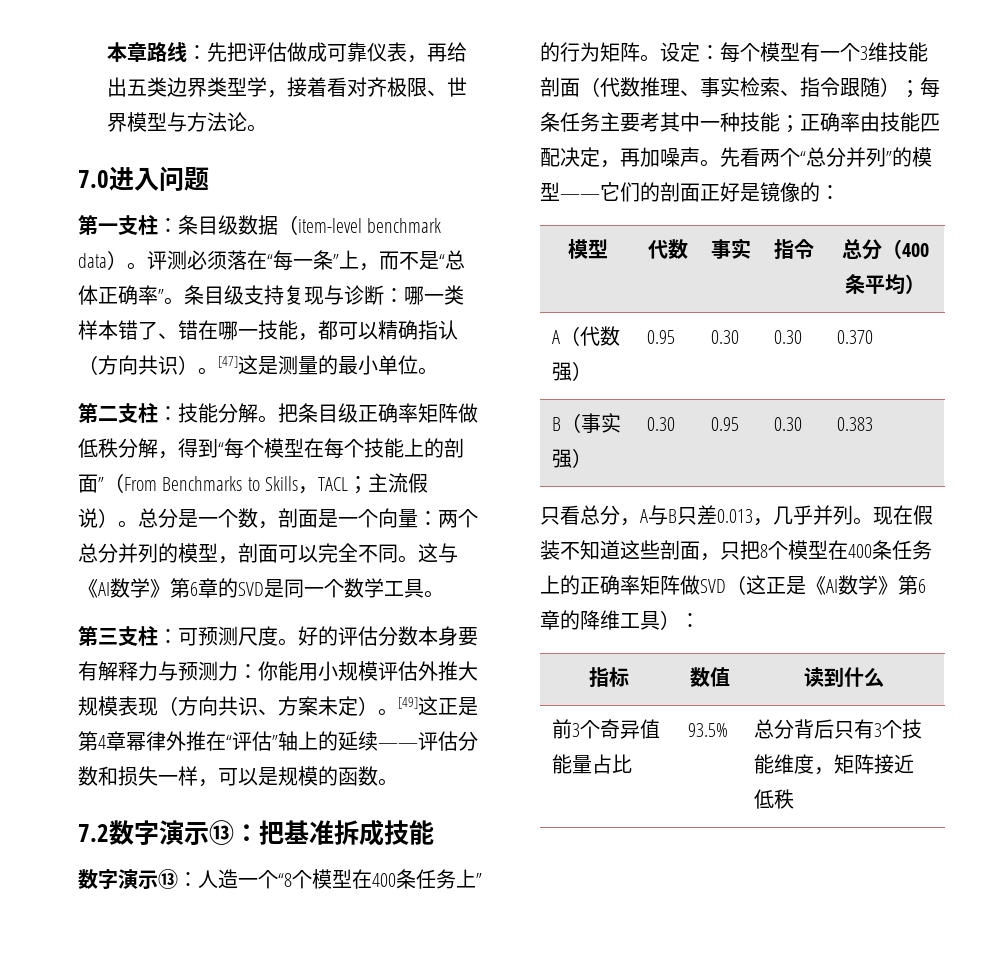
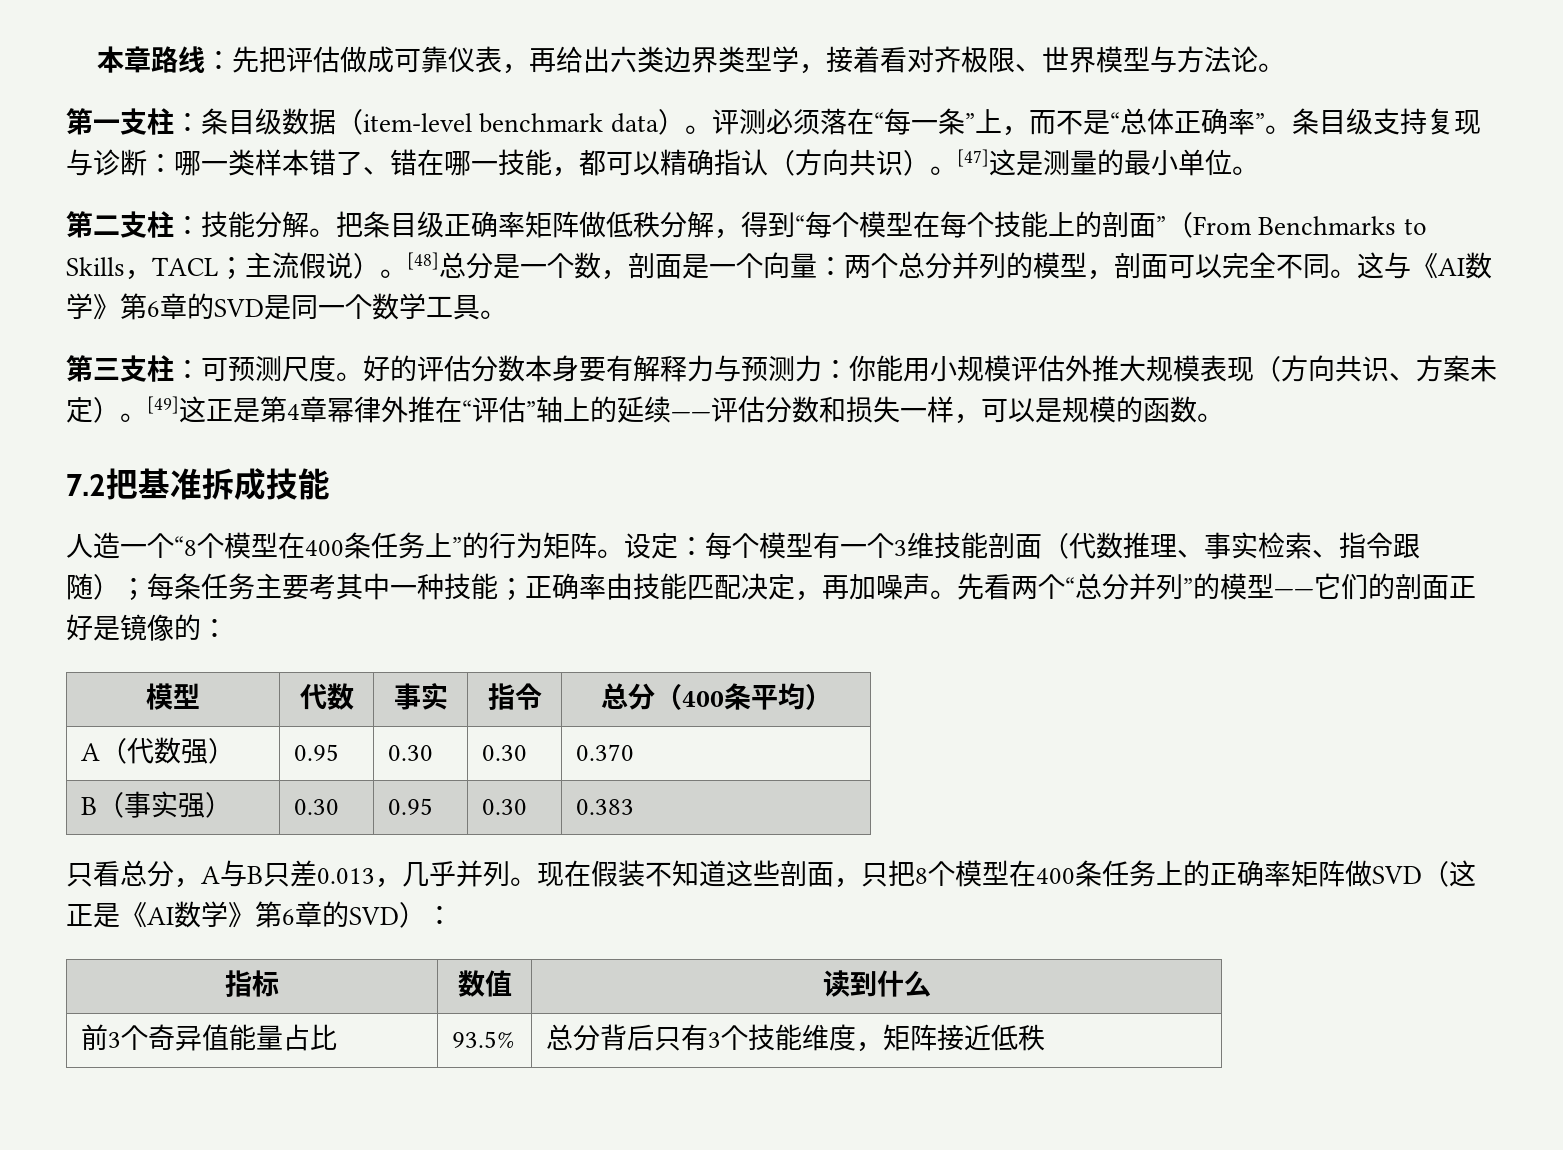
- 本章路线：先把评估做成可靠仪表，再给出五类边界类型学，接着看对齐极限、世界模型与方法论。
+ 本章路线：先把评估做成可靠仪表，再给出六类边界类型学，接着看对齐极限、世界模型与方法论。
- 7.0进入问题
- 总分是一个数，剖面是一个向量：两个总分并列的模型，剖面可以完全不同。
+ [48]总分是一个数，剖面是一个向量：两个总分并列的模型，剖面可以完全不同。
- 7.2数字演示⑬：把基准拆成技能
+ 7.2把基准拆成技能
- 数字演示⑬：人造一个“8个模型在400条任务上”的行为矩阵。
+ 人造一个“8个模型在400条任务上”的行为矩阵。
- 现在假装不知道这些剖面，只把8个模型在400条任务上的正确率矩阵做SVD（这正是《AI数学》第6章的降维工具）：
+ 现在假装不知道这些剖面，只把8个模型在400条任务上的正确率矩阵做SVD（这正是《AI数学》第6章的SVD）：

